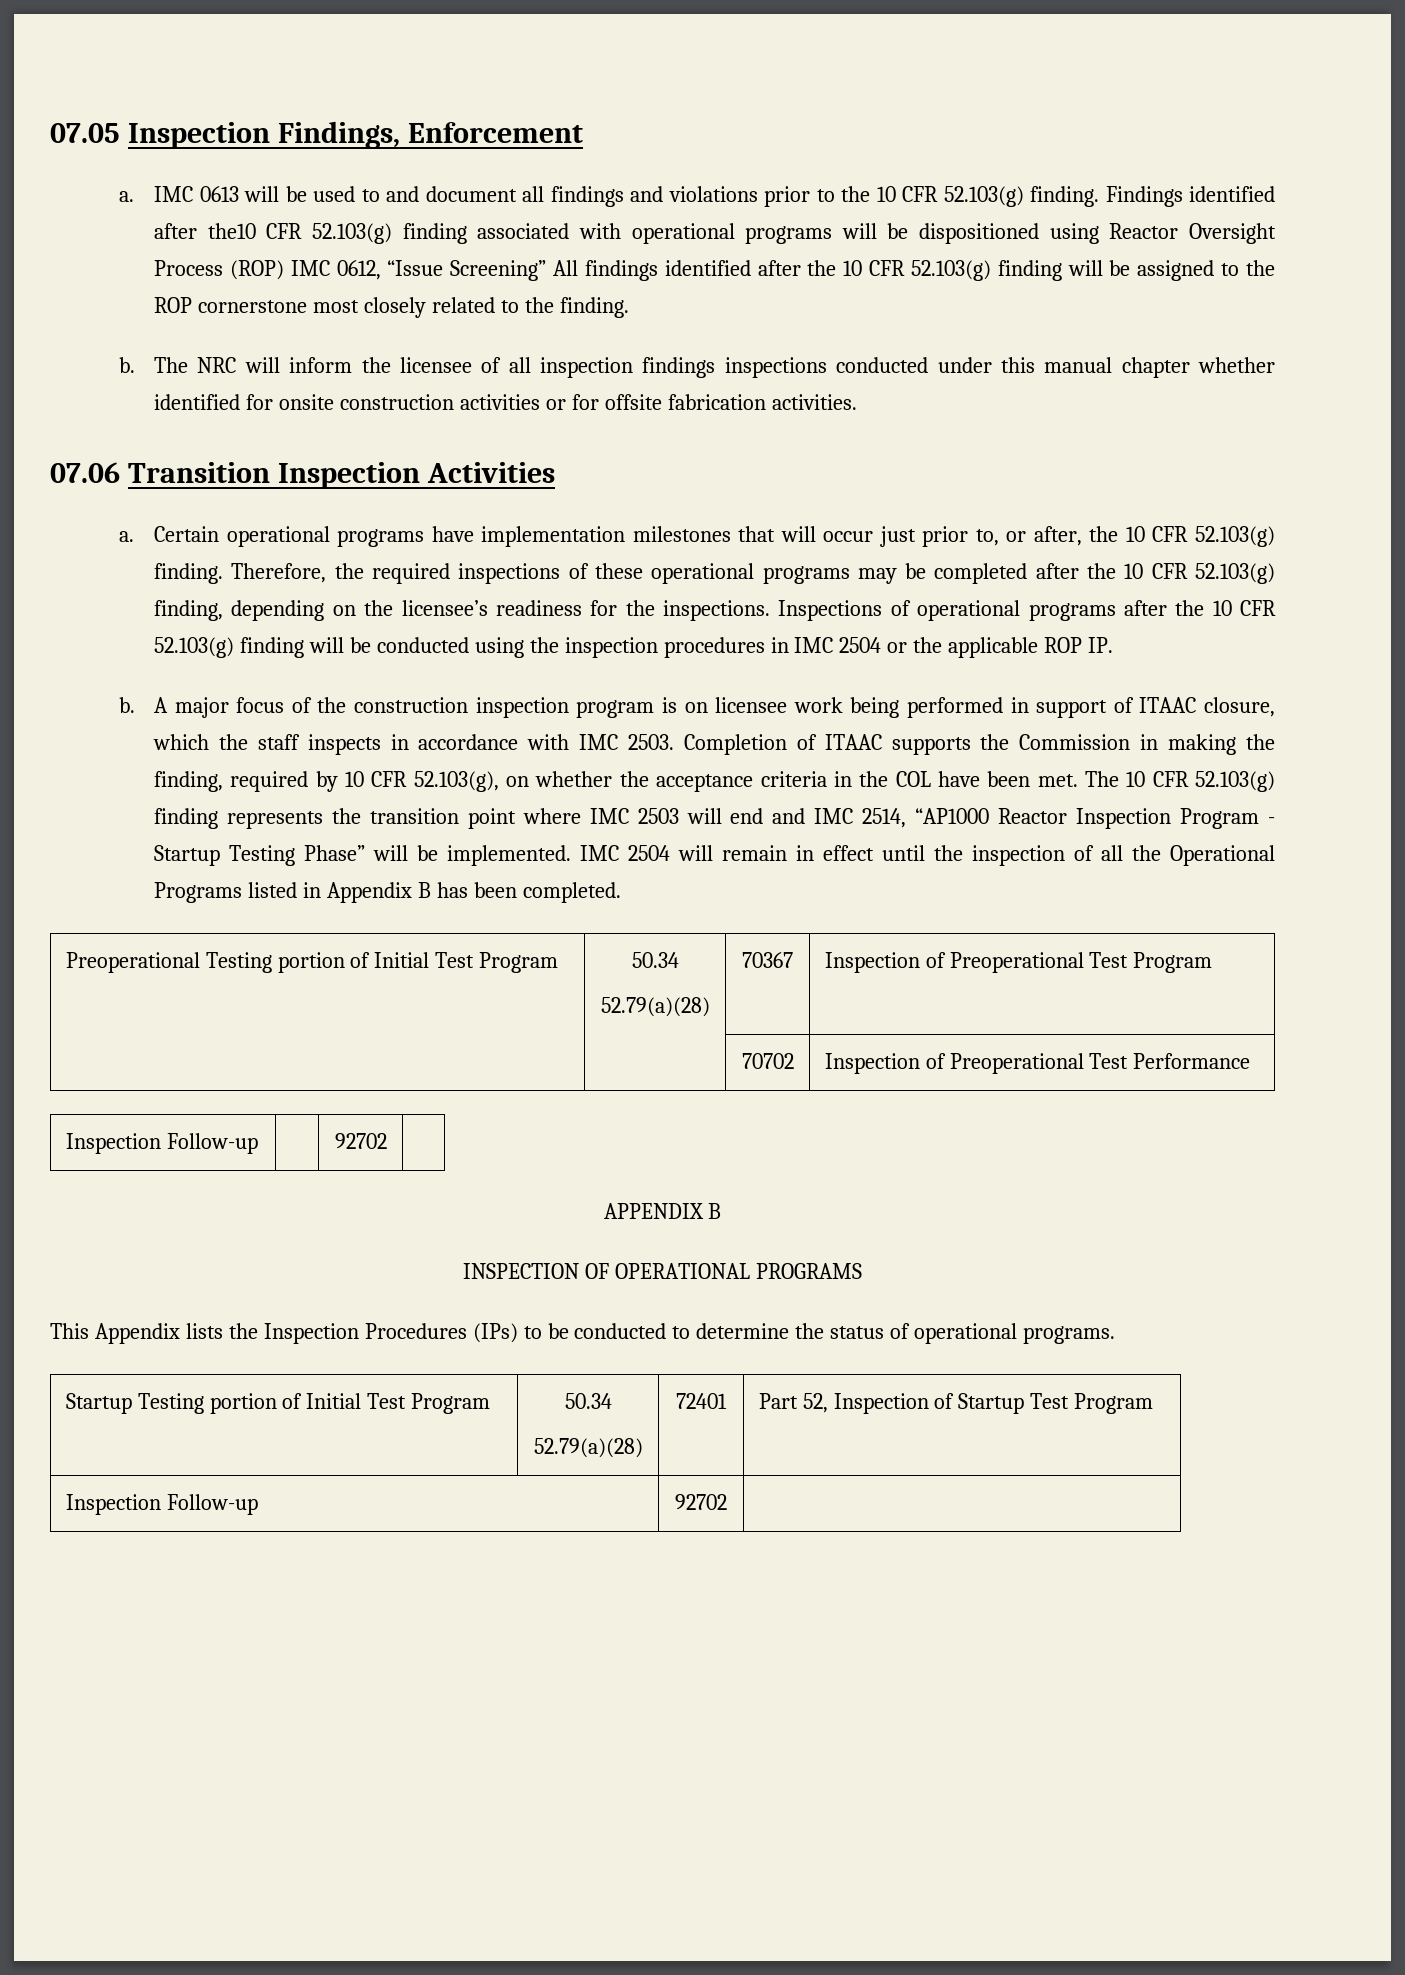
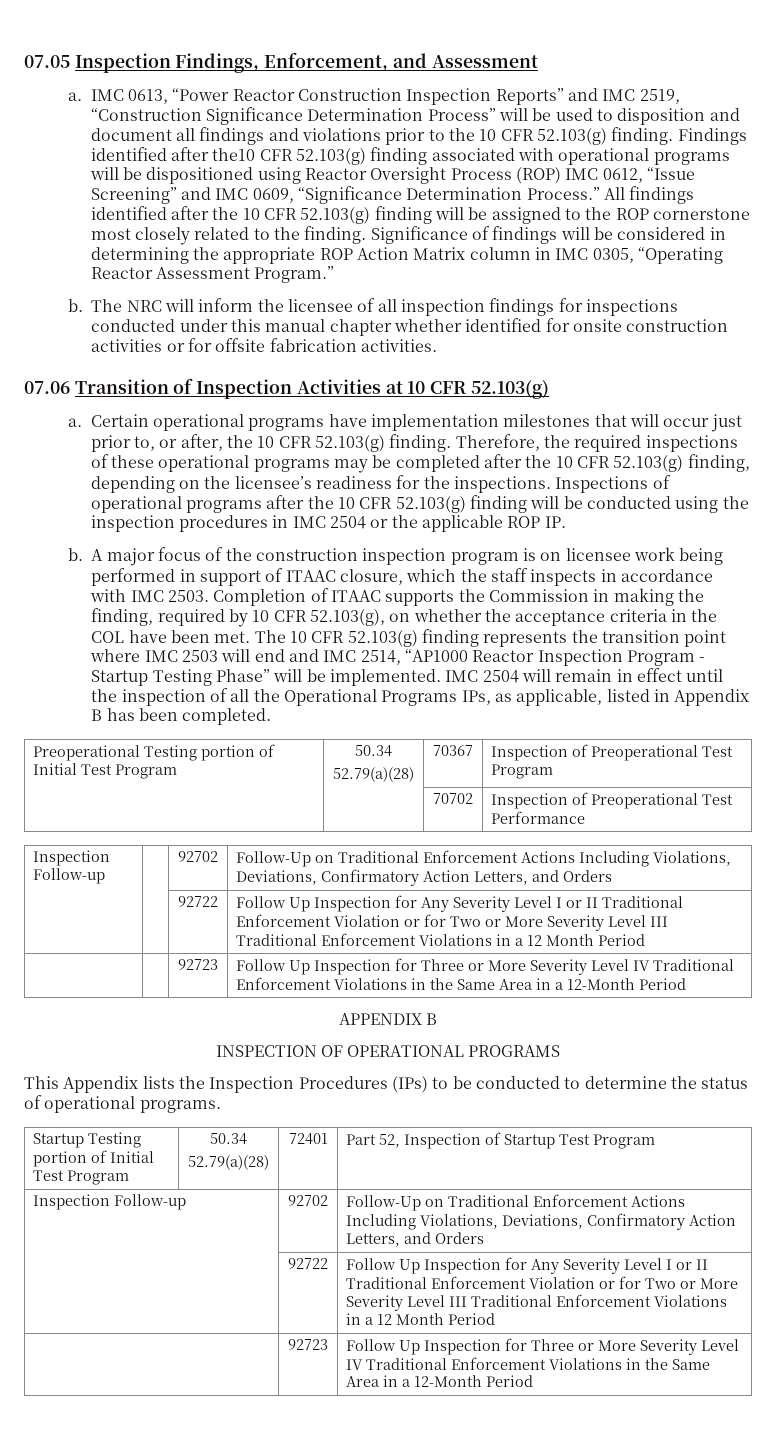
- 07.05 Inspection Findings, Enforcement
+ 07.05 Inspection Findings, Enforcement, and Assessment
- IMC 0613 will be used to and document all findings and violations prior to the 10 CFR 52.103(g) finding.
+ IMC 0613, “Power Reactor Construction Inspection Reports” and IMC 2519, “Construction Significance Determination Process” will be used to disposition and document all findings and violations prior to the 10 CFR 52.103(g) finding.
- Findings identified after the10 CFR 52.103(g) finding associated with operational programs will be dispositioned using Reactor Oversight Process (ROP) IMC 0612, “Issue Screening” All findings identified after the 10 CFR 52.103(g) finding will be assigned to the ROP cornerstone most closely related to the finding.
+ Findings identified after the10 CFR 52.103(g) finding associated with operational programs will be dispositioned using Reactor Oversight Process (ROP) IMC 0612, “Issue Screening” and IMC 0609, “Significance Determination Process.” All findings identified after the 10 CFR 52.103(g) finding will be assigned to the ROP cornerstone most closely related to the finding. Significance of findings will be considered in determining the appropriate ROP Action Matrix column in IMC 0305, “Operating Reactor Assessment Program.”
- The NRC will inform the licensee of all inspection findings inspections conducted under this manual chapter whether identified for onsite construction activities or for offsite fabrication activities.
+ The NRC will inform the licensee of all inspection findings for inspections conducted under this manual chapter whether identified for onsite construction activities or for offsite fabrication activities.
- 07.06 Transition Inspection Activities
+ 07.06 Transition of Inspection Activities at 10 CFR 52.103(g)
- IMC 2504 will remain in effect until the inspection of all the Operational Programs listed in Appendix B has been completed.
+ IMC 2504 will remain in effect until the inspection of all the Operational Programs IPs, as applicable, listed in Appendix B has been completed.
- Inspection Follow-up | | 92702 |
+ Inspection Follow-up | | 92702 | Follow-Up on Traditional Enforcement Actions Including Violations, Deviations, Confirmatory Action Letters, and Orders
+ | | 92722 | Follow Up Inspection for Any Severity Level I or II Traditional Enforcement Violation or for Two or More Severity Level III Traditional Enforcement Violations in a 12 Month Period
+ | | 92723 | Follow Up Inspection for Three or More Severity Level IV Traditional Enforcement Violations in the Same Area in a 12-Month Period
- Inspection Follow-up | 92702 |
+ Inspection Follow-up | 92702 | Follow-Up on Traditional Enforcement Actions Including Violations, Deviations, Confirmatory Action Letters, and Orders
+ | 92722 | Follow Up Inspection for Any Severity Level I or II Traditional Enforcement Violation or for Two or More Severity Level III Traditional Enforcement Violations in a 12 Month Period
+ | 92723 | Follow Up Inspection for Three or More Severity Level IV Traditional Enforcement Violations in the Same Area in a 12-Month Period

